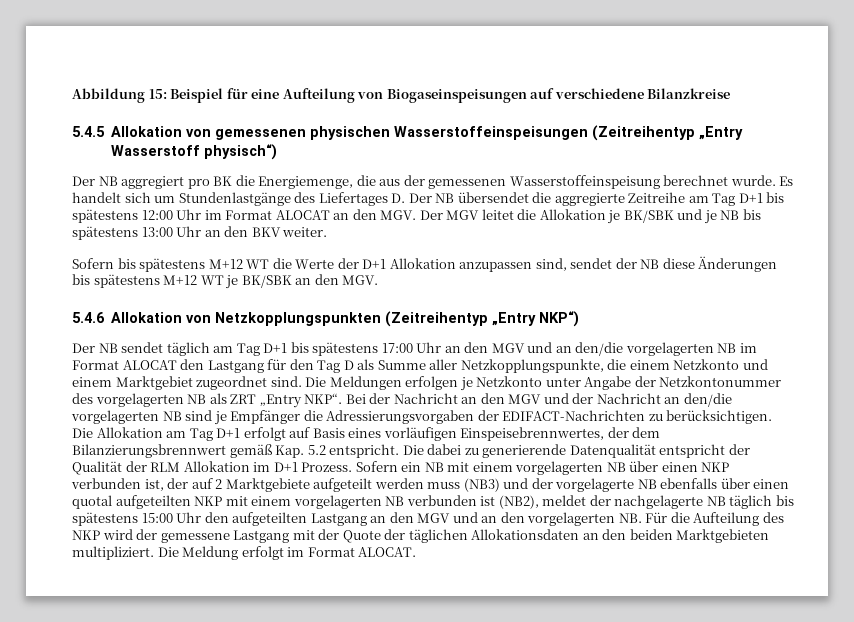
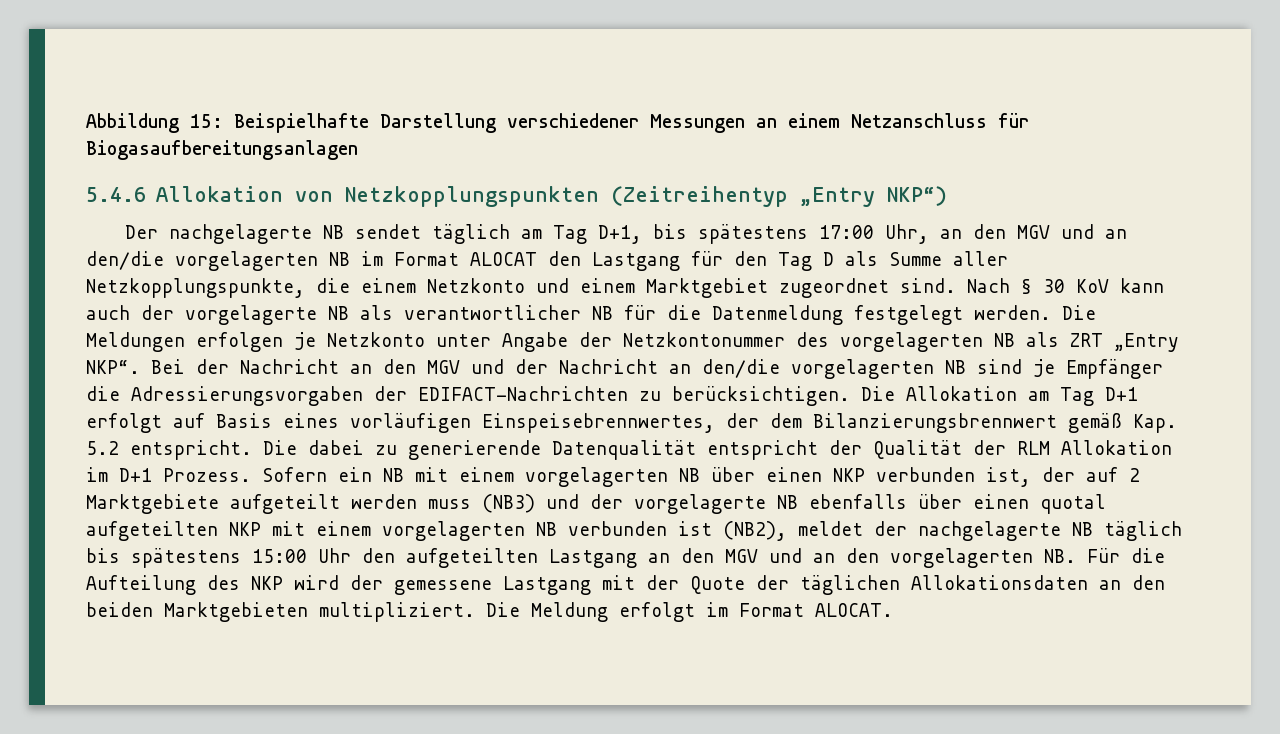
- Abbildung 15: Beispiel für eine Aufteilung von Biogaseinspeisungen auf verschiedene Bilanzkreise
- 5.4.5 Allokation von gemessenen physischen Wasserstoffeinspeisungen (Zeitreihentyp „Entry Wasserstoff physisch“)
- Der NB aggregiert pro BK die Energiemenge, die aus der gemessenen Wasserstoffeinspeisung berechnet wurde. Es handelt sich um Stundenlastgänge des Liefertages D. Der NB übersendet die aggregierte Zeitreihe am Tag D+1 bis spätestens 12:00 Uhr im Format ALOCAT an den MGV. Der MGV leitet die Allokation je BK/SBK und je NB bis spätestens 13:00 Uhr an den BKV weiter.
- Sofern bis spätestens M+12 WT die Werte der D+1 Allokation anzupassen sind, sendet der NB diese Änderungen bis spätestens M+12 WT je BK/SBK an den MGV.
+ Abbildung 15: Beispielhafte Darstellung verschiedener Messungen an einem Netzanschluss für Biogasaufbereitungsanlagen
- Der NB sendet täglich am Tag D+1 bis spätestens 17:00 Uhr an den MGV und an den/die vorgelagerten NB im Format ALOCAT den Lastgang für den Tag D als Summe aller Netzkopplungspunkte, die einem Netzkonto und einem Marktgebiet zugeordnet sind.
+ Der nachgelagerte NB sendet täglich am Tag D+1, bis spätestens 17:00 Uhr, an den MGV und an den/die vorgelagerten NB im Format ALOCAT den Lastgang für den Tag D als Summe aller Netzkopplungspunkte, die einem Netzkonto und einem Marktgebiet zugeordnet sind.
+ Nach § 30 KoV kann auch der vorgelagerte NB als verantwortlicher NB für die Datenmeldung festgelegt werden.

